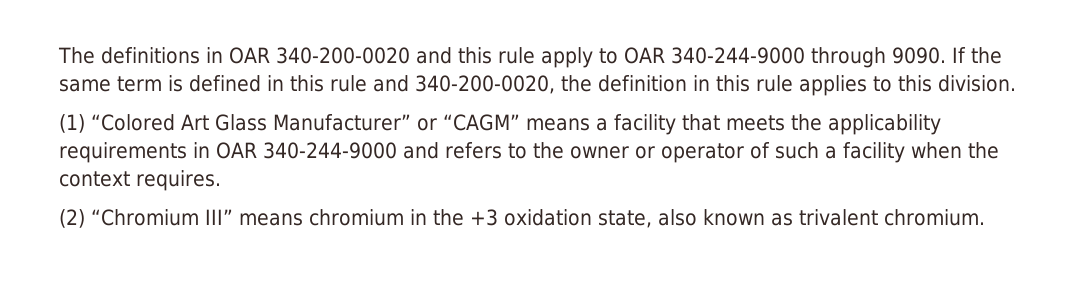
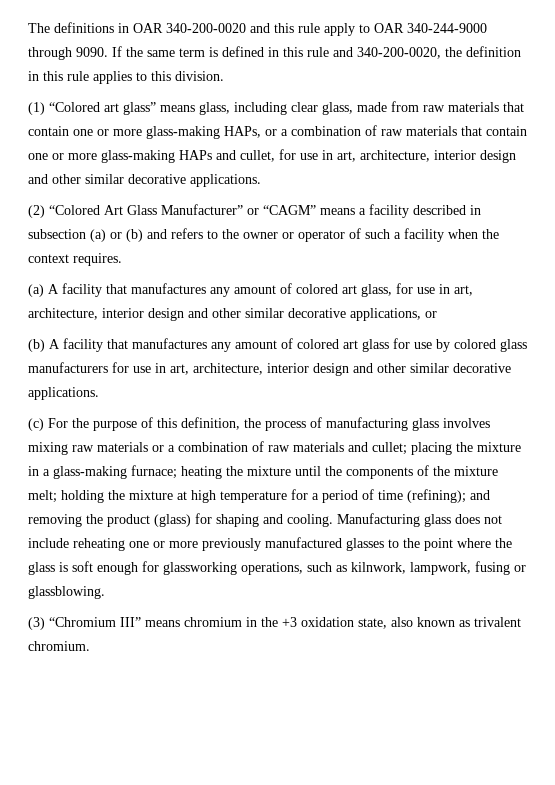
- (1) “Colored Art Glass Manufacturer” or “CAGM” means a facility that meets the applicability requirements in OAR 340-244-9000 and refers to the owner or operator of such a facility when the context requires.
+ (1) “Colored art glass” means glass, including clear glass, made from raw materials that contain one or more glass-making HAPs, or a combination of raw materials that contain one or more glass-making HAPs and cullet, for use in art, architecture, interior design and other similar decorative applications.
+ (2) “Colored Art Glass Manufacturer” or “CAGM” means a facility described in subsection (a) or (b) and refers to the owner or operator of such a facility when the context requires.
- (2) “Chromium III” means chromium in the +3 oxidation state, also known as trivalent chromium.
+ (a) A facility that manufactures any amount of colored art glass, for use in art, architecture, interior design and other similar decorative applications, or
+ (b) A facility that manufactures any amount of colored art glass for use by colored glass manufacturers for use in art, architecture, interior design and other similar decorative applications.
+ (c) For the purpose of this definition, the process of manufacturing glass involves mixing raw materials or a combination of raw materials and cullet; placing the mixture in a glass-making furnace; heating the mixture until the components of the mixture melt; holding the mixture at high temperature for a period of time (refining); and removing the product (glass) for shaping and cooling. Manufacturing glass does not include reheating one or more previously manufactured glasses to the point where the glass is soft enough for glassworking operations, such as kilnwork, lampwork, fusing or glassblowing.
+ (3) “Chromium III” means chromium in the +3 oxidation state, also known as trivalent chromium.

